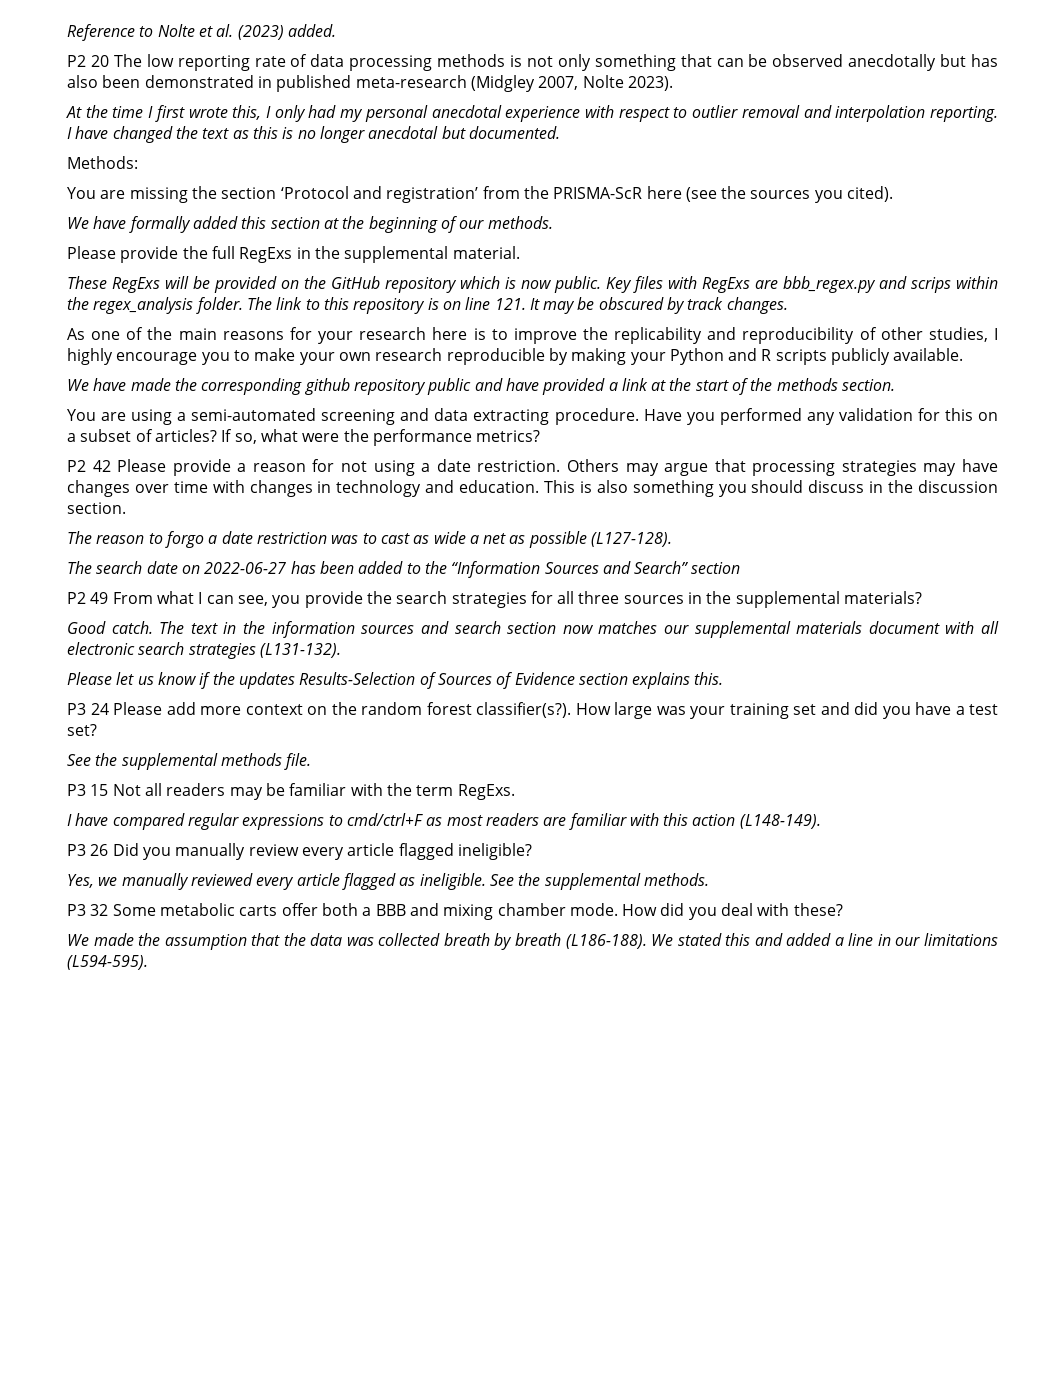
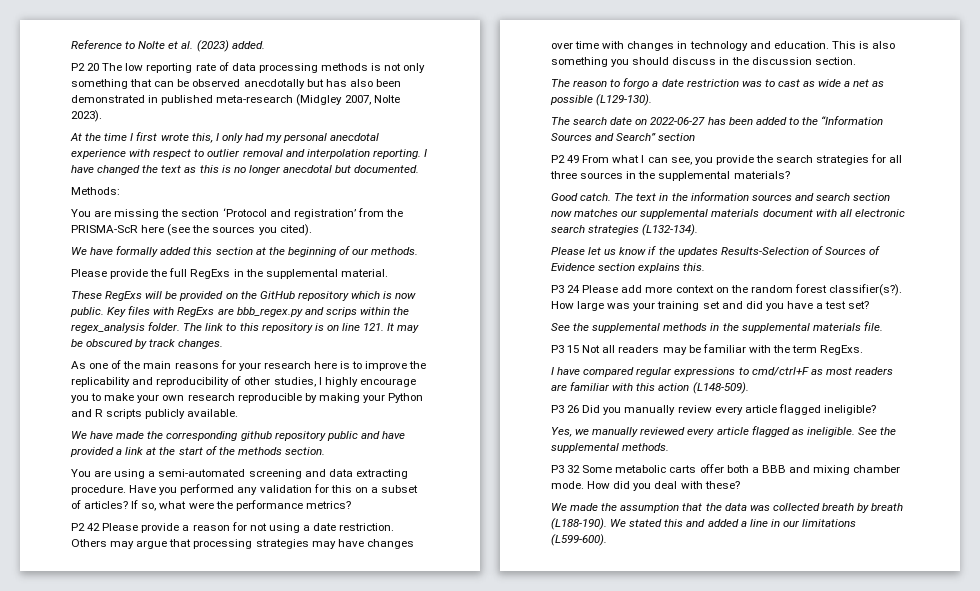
- The reason to forgo a date restriction was to cast as wide a net as possible (L127-128).
+ The reason to forgo a date restriction was to cast as wide a net as possible (L129-130).
- The text in the information sources and search section now matches our supplemental materials document with all electronic search strategies (L131-132).
+ The text in the information sources and search section now matches our supplemental materials document with all electronic search strategies (L132-134).
- See the supplemental methods file.
+ See the supplemental methods in the supplemental materials file.
- I have compared regular expressions to cmd/ctrl+F as most readers are familiar with this action (L148-149).
+ I have compared regular expressions to cmd/ctrl+F as most readers are familiar with this action (L148-509).
- We made the assumption that the data was collected breath by breath (L186-188).
+ We made the assumption that the data was collected breath by breath (L188-190).
- We stated this and added a line in our limitations (L594-595).
+ We stated this and added a line in our limitations (L599-600).

